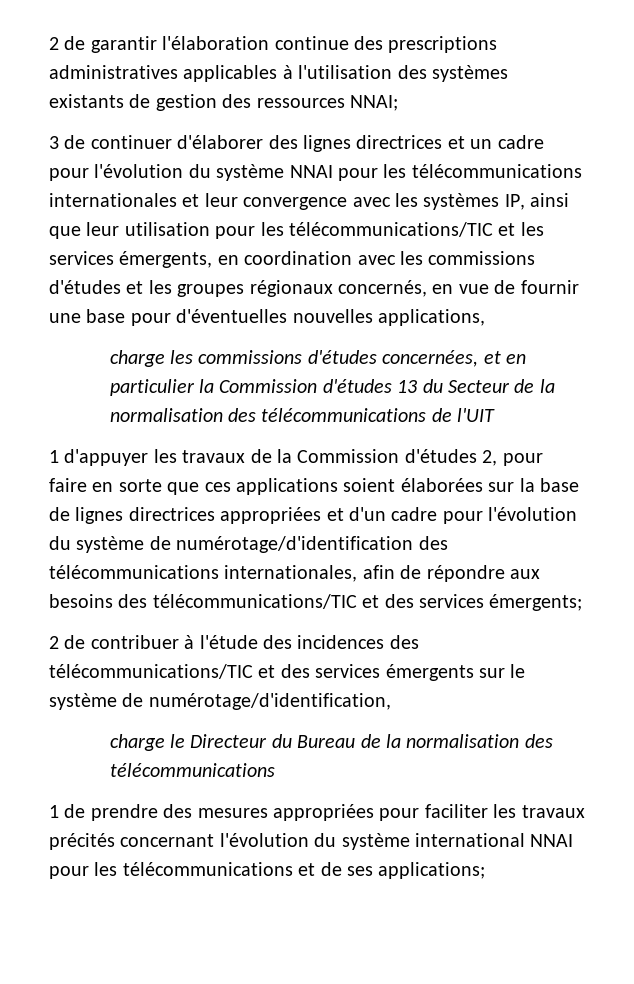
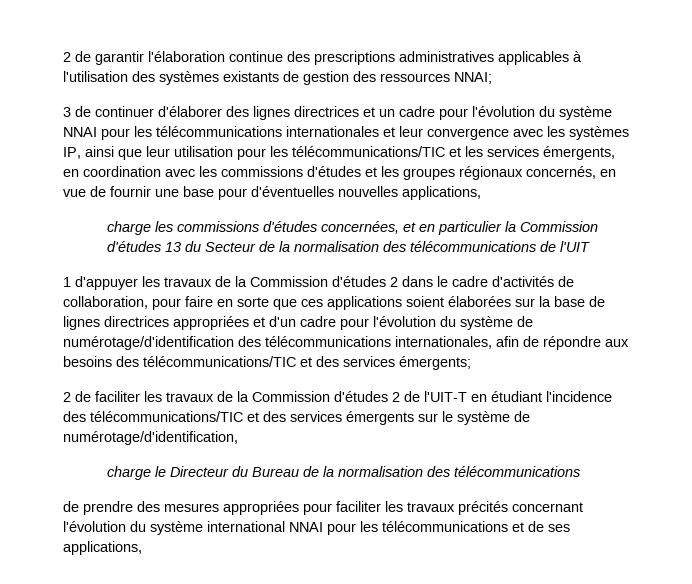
- 1 d'appuyer les travaux de la Commission d'études 2, pour faire en sorte que ces applications soient élaborées sur la base de lignes directrices appropriées et d'un cadre pour l'évolution du système de numérotage/d'identification des télécommunications internationales, afin de répondre aux besoins des télécommunications/TIC et des services émergents;
+ 1 d'appuyer les travaux de la Commission d'études 2 dans le cadre d'activités de collaboration, pour faire en sorte que ces applications soient élaborées sur la base de lignes directrices appropriées et d'un cadre pour l'évolution du système de numérotage/d'identification des télécommunications internationales, afin de répondre aux besoins des télécommunications/TIC et des services émergents;
- 2 de contribuer à l'étude des incidences des télécommunications/TIC et des services émergents sur le système de numérotage/d'identification,
+ 2 de faciliter les travaux de la Commission d'études 2 de l'UIT-T en étudiant l'incidence des télécommunications/TIC et des services émergents sur le système de numérotage/d'identification,
- 1 de prendre des mesures appropriées pour faciliter les travaux précités concernant l'évolution du système international NNAI pour les télécommunications et de ses applications;
+ de prendre des mesures appropriées pour faciliter les travaux précités concernant l'évolution du système international NNAI pour les télécommunications et de ses applications,

